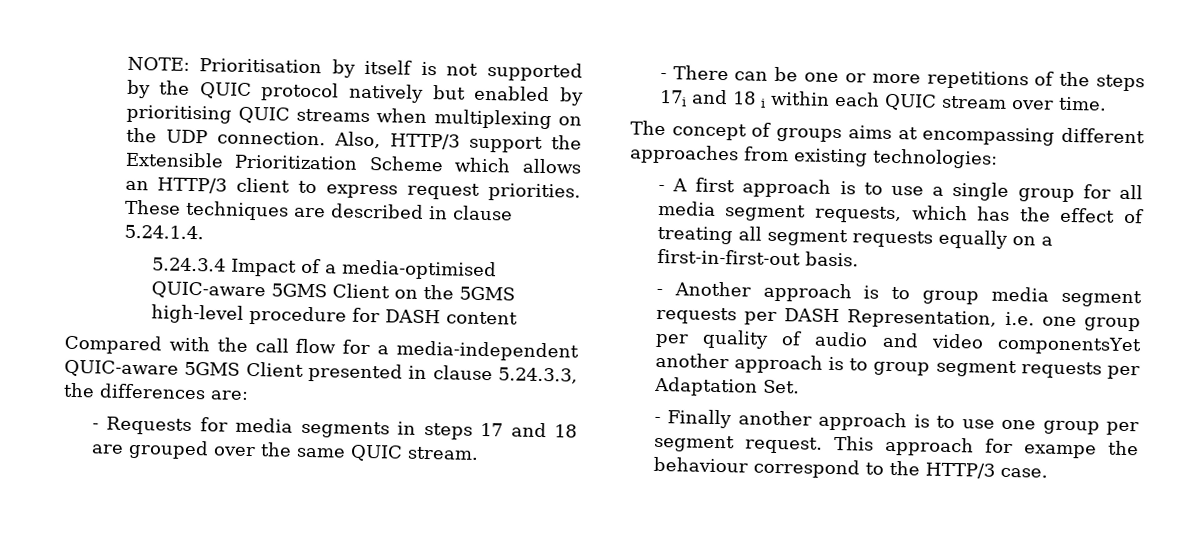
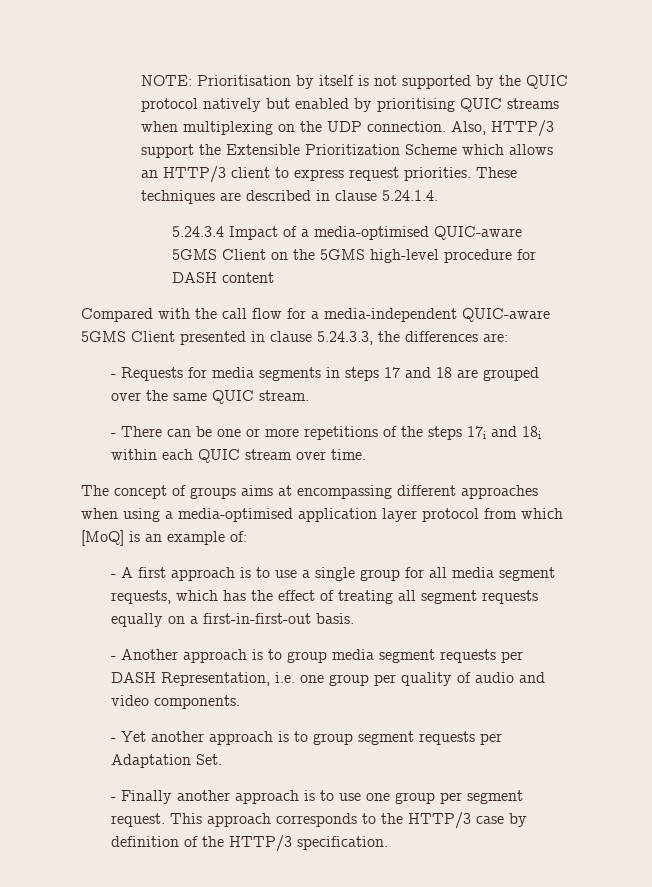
- - There can be one or more repetitions of the steps 17i and 18 i within each QUIC stream over time.
+ - There can be one or more repetitions of the steps 17i and 18i within each QUIC stream over time.
- The concept of groups aims at encompassing different approaches from existing technologies:
+ The concept of groups aims at encompassing different approaches when using a media-optimised application layer protocol from which [MoQ] is an example of:
- - Another approach is to group media segment requests per DASH Representation, i.e. one group per quality of audio and video componentsYet another approach is to group segment requests per Adaptation Set.
+ - Another approach is to group media segment requests per DASH Representation, i.e. one group per quality of audio and video components.
+ - Yet another approach is to group segment requests per Adaptation Set.
- This approach for exampe the behaviour correspond to the HTTP/3 case.
+ This approach corresponds to the HTTP/3 case by definition of the HTTP/3 specification.

